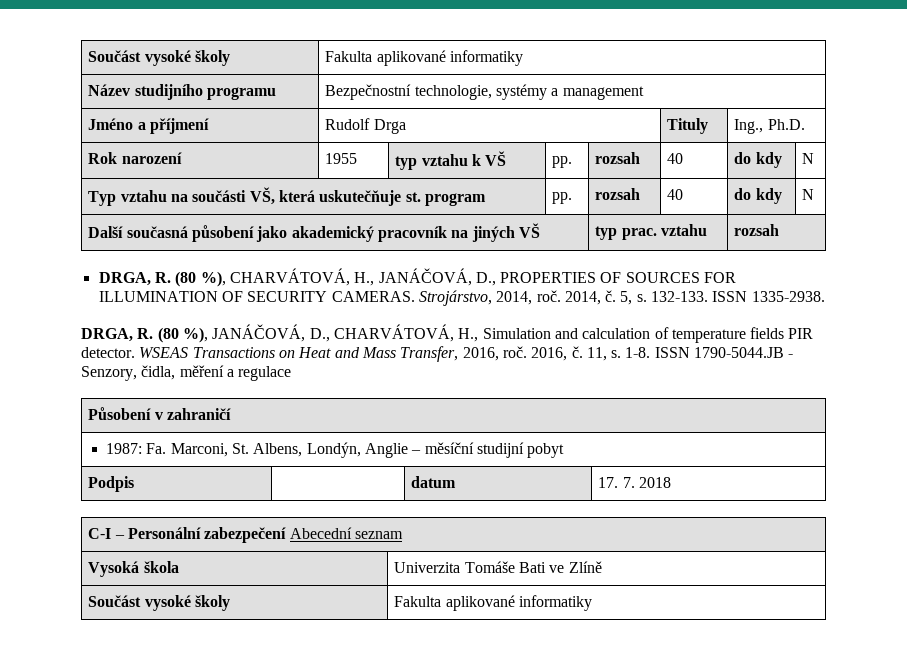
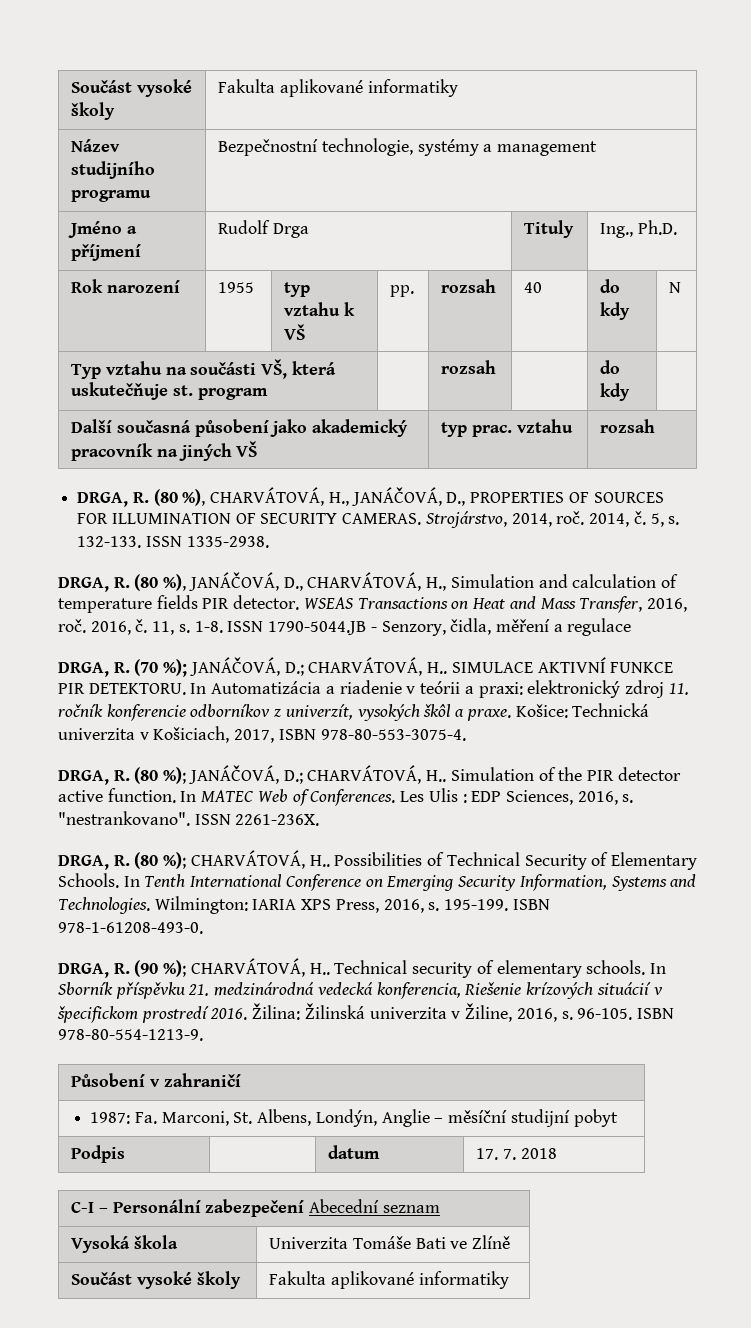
- Typ vztahu na součásti VŠ, která uskutečňuje st. program | pp. | rozsah | 40 | do kdy | N
+ Typ vztahu na součásti VŠ, která uskutečňuje st. program | | rozsah | | do kdy |
+ DRGA, R. (70 %); JANÁČOVÁ, D.; CHARVÁTOVÁ, H.. SIMULACE AKTIVNÍ FUNKCE PIR DETEKTORU. In Automatizácia a riadenie v teórii a praxi: elektronický zdroj 11. ročník konferencie odborníkov z univerzít, vysokých škôl a praxe. Košice: Technická univerzita v Košiciach, 2017, ISBN 978-80-553-3075-4.
+ DRGA, R. (80 %); JANÁČOVÁ, D.; CHARVÁTOVÁ, H.. Simulation of the PIR detector active function. In MATEC Web of Conferences. Les Ulis : EDP Sciences, 2016, s. "nestrankovano". ISSN 2261-236X.
+ DRGA, R. (80 %); CHARVÁTOVÁ, H.. Possibilities of Technical Security of Elementary Schools. In Tenth International Conference on Emerging Security Information, Systems and Technologies. Wilmington: IARIA XPS Press, 2016, s. 195-199. ISBN 978-1-61208-493-0.
+ DRGA, R. (90 %); CHARVÁTOVÁ, H.. Technical security of elementary schools. In Sborník příspěvku 21. medzinárodná vedecká konferencia, Riešenie krízových situácií v špecifickom prostredí 2016. Žilina: Žilinská univerzita v Žiline, 2016, s. 96-105. ISBN 978-80-554-1213-9.

